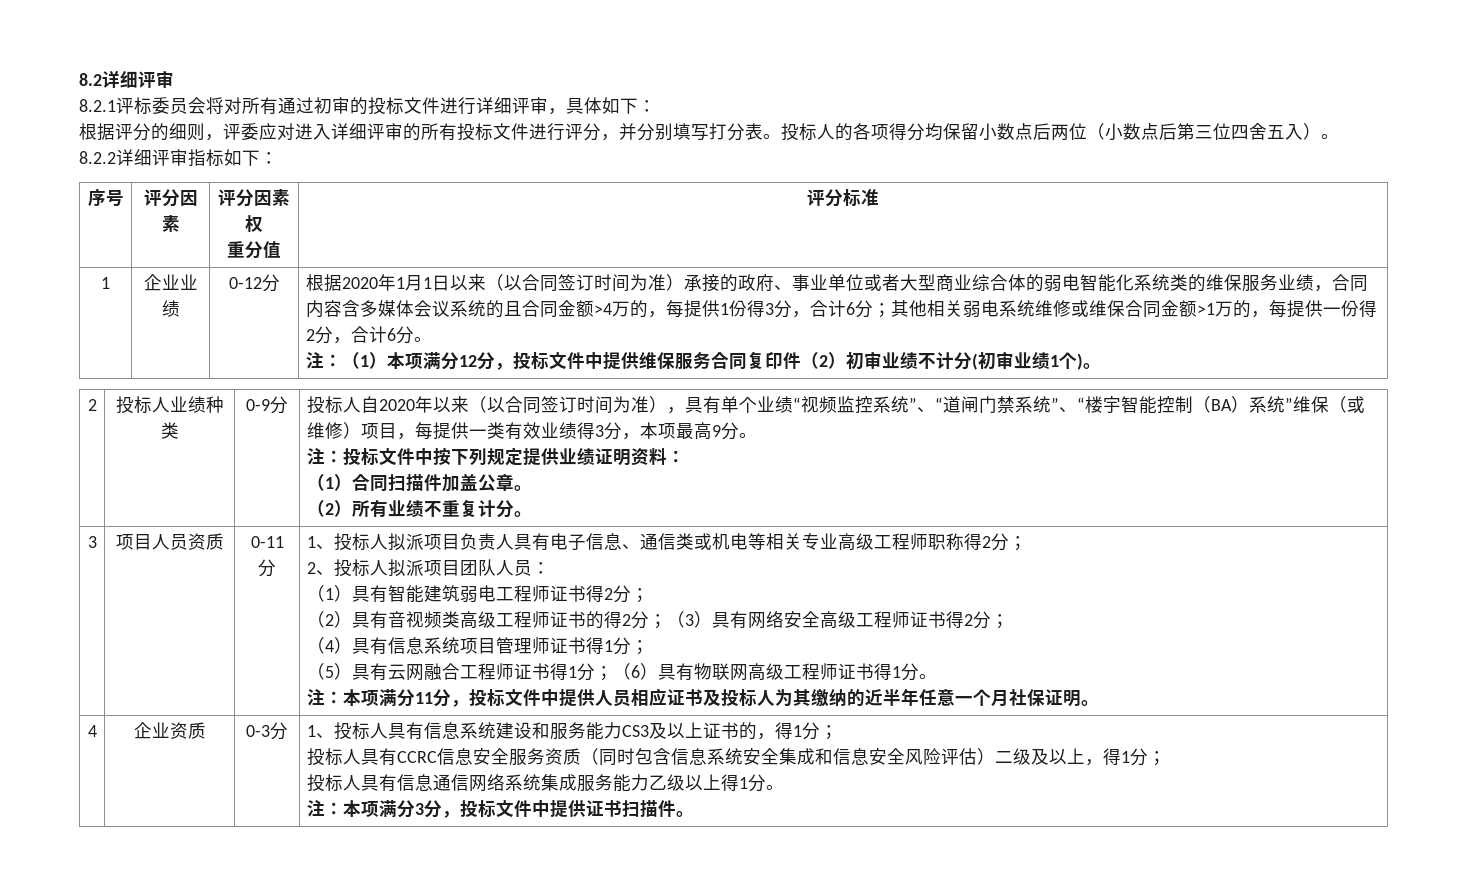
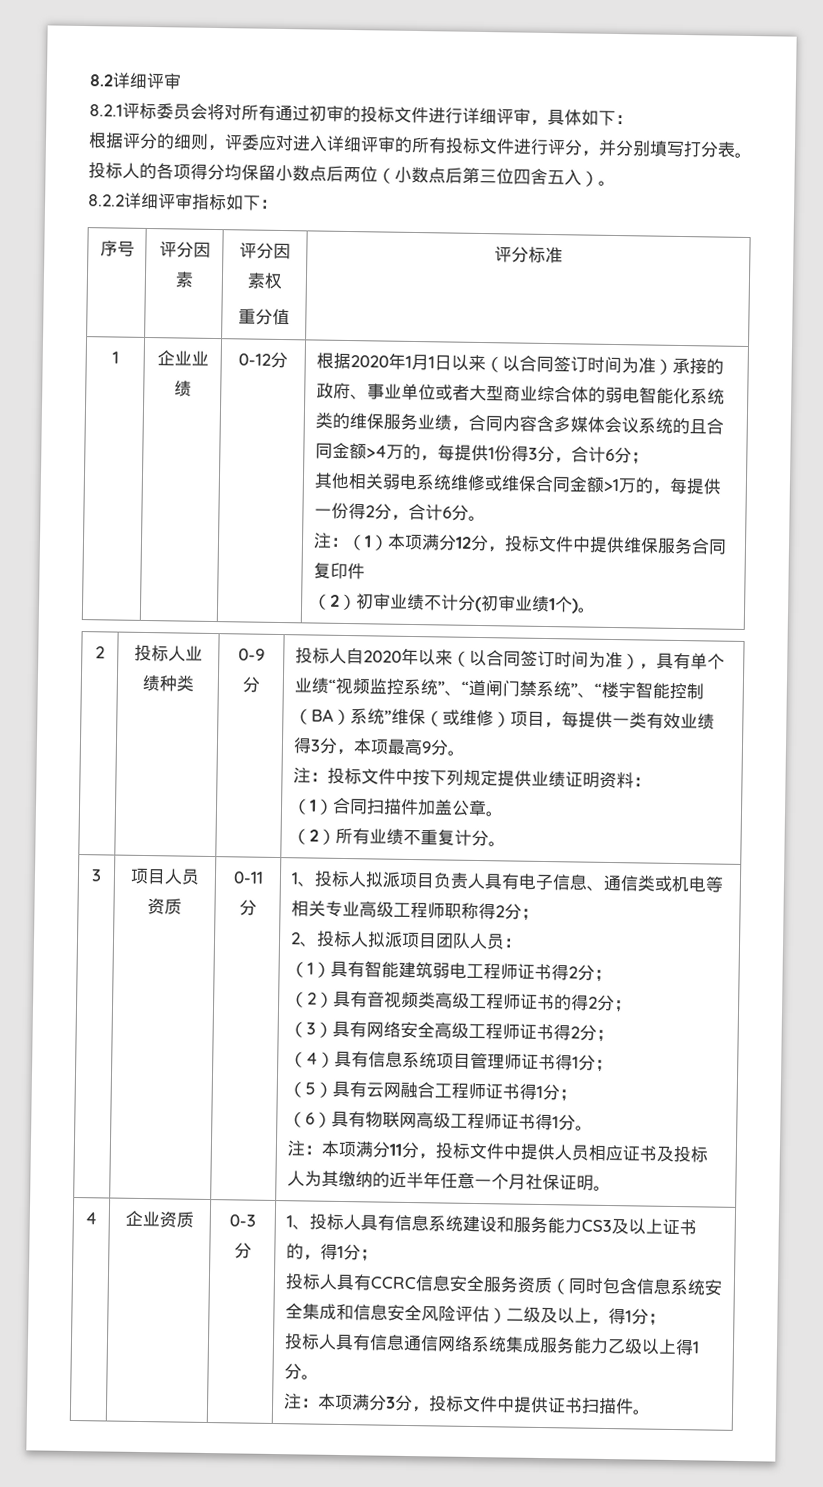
- 根据2020年1月1日以来（以合同签订时间为准）承接的政府、事业单位或者大型商业综合体的弱电智能化系统类的维保服务业绩，合同内容含多媒体会议系统的且合同金额>4万的，每提供1份得3分，合计6分；其他相关弱电系统维修或维保合同金额>1万的，每提供一份得2分，合计6分。
+ 根据2020年1月1日以来（以合同签订时间为准）承接的政府、事业单位或者大型商业综合体的弱电智能化系统类的维保服务业绩，合同内容含多媒体会议系统的且合同金额>4万的，每提供1份得3分，合计6分；
+ 其他相关弱电系统维修或维保合同金额>1万的，每提供一份得2分，合计6分。
- 注：（1）本项满分12分，投标文件中提供维保服务合同复印件（2）初审业绩不计分(初审业绩1个)。
+ 注：（1）本项满分12分，投标文件中提供维保服务合同复印件
+ （2）初审业绩不计分(初审业绩1个)。
- （2）具有音视频类高级工程师证书的得2分；（3）具有网络安全高级工程师证书得2分；
+ （2）具有音视频类高级工程师证书的得2分；
+ （3）具有网络安全高级工程师证书得2分；
- （5）具有云网融合工程师证书得1分；（6）具有物联网高级工程师证书得1分。
+ （5）具有云网融合工程师证书得1分；
+ （6）具有物联网高级工程师证书得1分。

